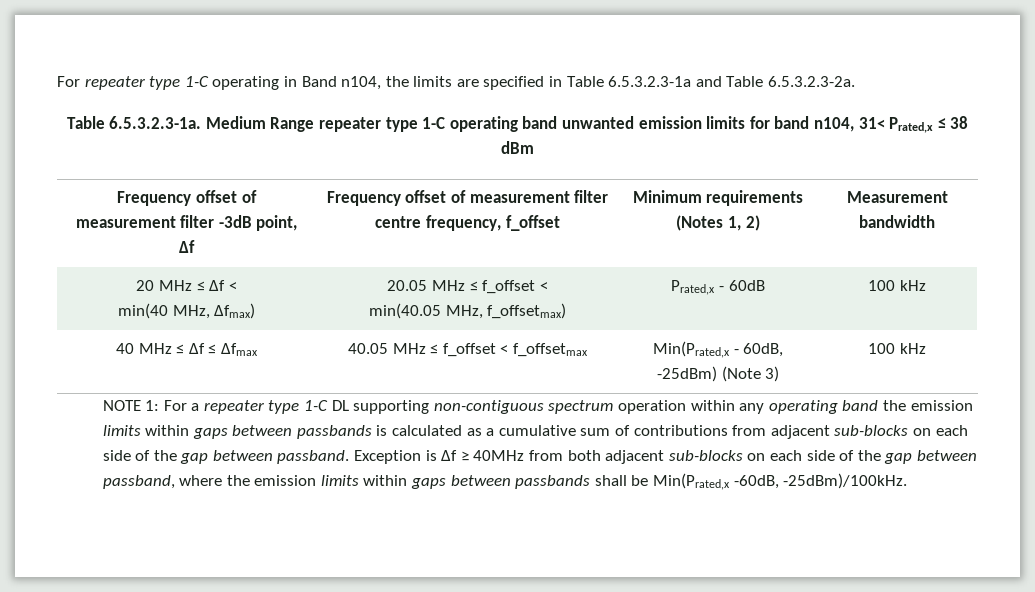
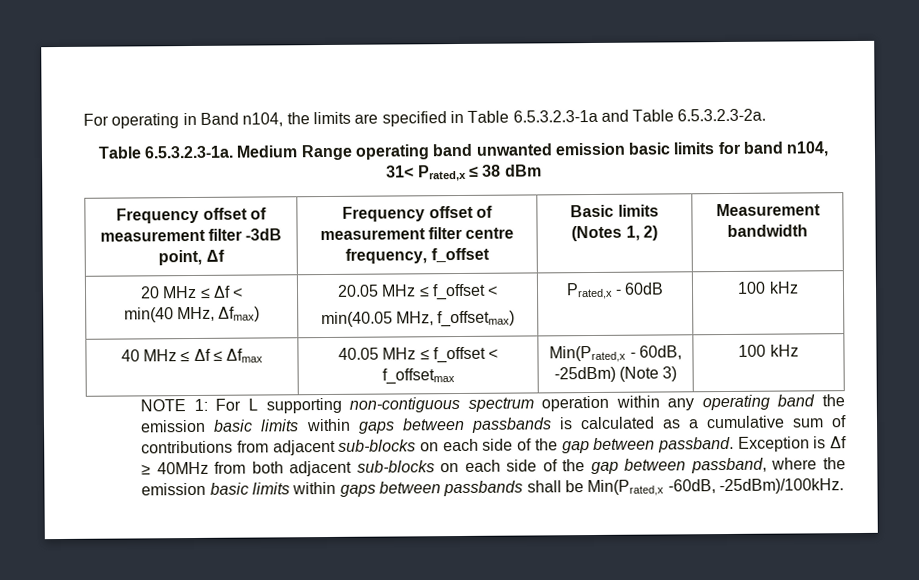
- For repeater type 1-C operating in Band n104, the limits are specified in Table 6.5.3.2.3-1a and Table 6.5.3.2.3-2a.
+ For operating in Band n104, the limits are specified in Table 6.5.3.2.3-1a and Table 6.5.3.2.3-2a.
- Table 6.5.3.2.3-1a. Medium Range repeater type 1-C operating band unwanted emission limits for band n104, 31< Prated,x ≤ 38 dBm
+ Table 6.5.3.2.3-1a. Medium Range operating band unwanted emission basic limits for band n104, 31< Prated,x ≤ 38 dBm
- Frequency offset of measurement filter -3dB point, Δf | Frequency offset of measurement filter centre frequency, f_offset | Minimum requirements (Notes 1, 2) | Measurement bandwidth
+ Frequency offset of measurement filter -3dB point, Δf | Frequency offset of measurement filter centre frequency, f_offset | Basic limits (Notes 1, 2) | Measurement bandwidth
- NOTE 1: For a repeater type 1-C DL supporting non-contiguous spectrum operation within any operating band the emission limits within gaps between passbands is calculated as a cumulative sum of contributions from adjacent sub-blocks on each side of the gap between passband.
+ NOTE 1: For L supporting non-contiguous spectrum operation within any operating band the emission basic limits within gaps between passbands is calculated as a cumulative sum of contributions from adjacent sub-blocks on each side of the gap between passband.
- Exception is Δf ≥ 40MHz from both adjacent sub-blocks on each side of the gap between passband, where the emission limits within gaps between passbands shall be Min(Prated,x -60dB, -25dBm)/100kHz.
+ Exception is Δf ≥ 40MHz from both adjacent sub-blocks on each side of the gap between passband, where the emission basic limits within gaps between passbands shall be Min(Prated,x -60dB, -25dBm)/100kHz.

